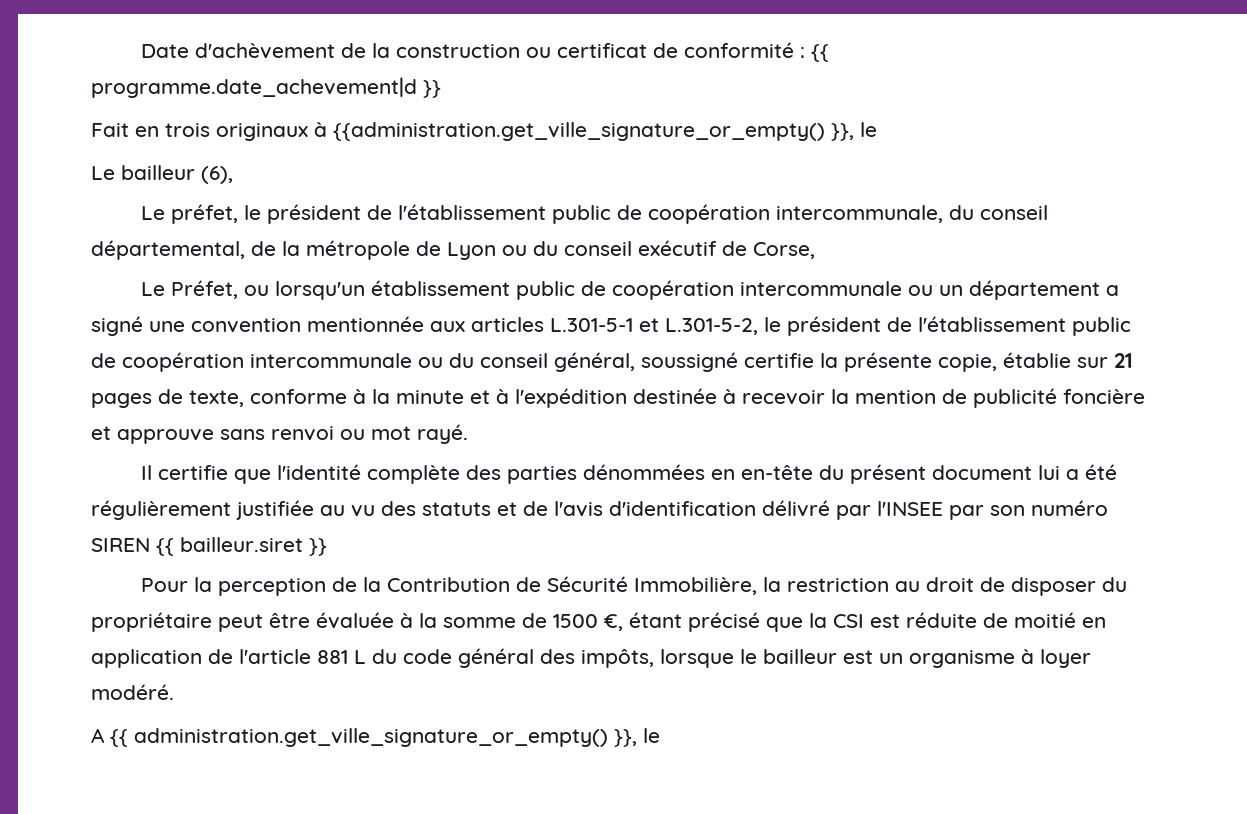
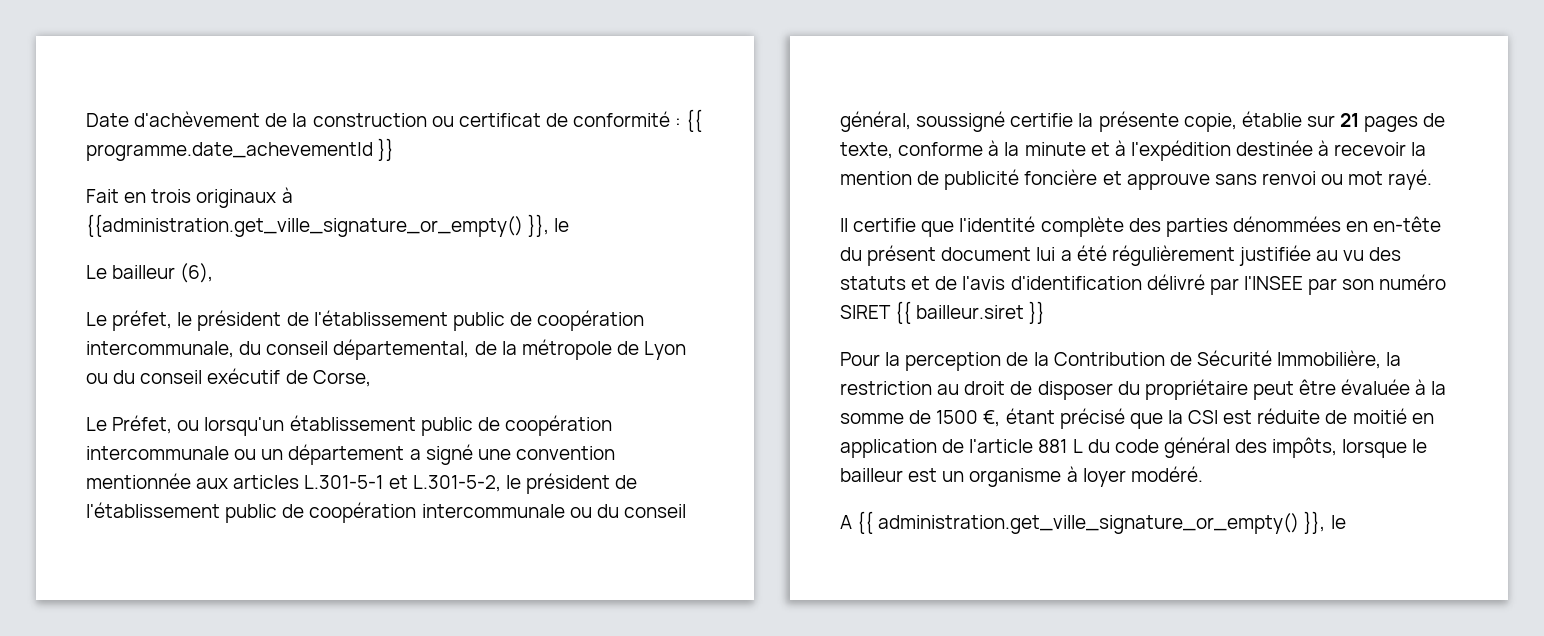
- Il certifie que l'identité complète des parties dénommées en en-tête du présent document lui a été régulièrement justifiée au vu des statuts et de l'avis d'identification délivré par l'INSEE par son numéro SIREN {{ bailleur.siret }}
+ Il certifie que l'identité complète des parties dénommées en en-tête du présent document lui a été régulièrement justifiée au vu des statuts et de l'avis d'identification délivré par l'INSEE par son numéro SIRET {{ bailleur.siret }}

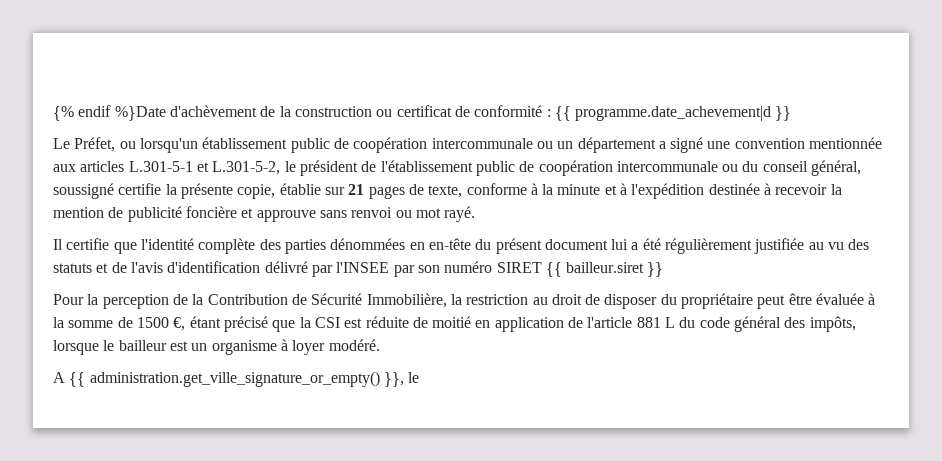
- Date d'achèvement de la construction ou certificat de conformité : {{ programme.date_achevement|d }}
+ {% endif %}Date d'achèvement de la construction ou certificat de conformité : {{ programme.date_achevement|d }}
- Fait en trois originaux à {{administration.get_ville_signature_or_empty() }}, le
- Le bailleur (6),
- Le préfet, le président de l'établissement public de coopération intercommunale, du conseil départemental, de la métropole de Lyon ou du conseil exécutif de Corse,

